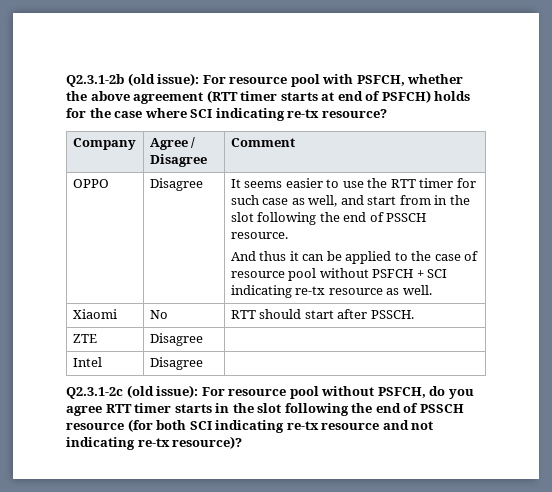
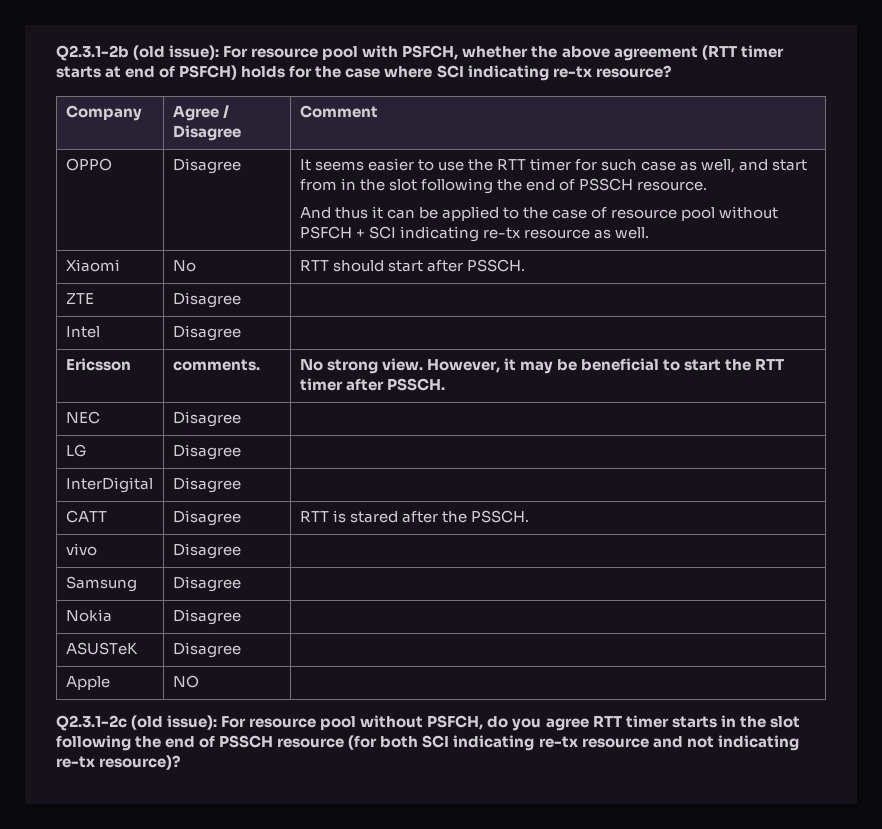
+ Ericsson | comments. | No strong view. However, it may be beneficial to start the RTT timer after PSSCH.
+ NEC | Disagree |
+ LG | Disagree |
+ InterDigital | Disagree |
+ CATT | Disagree | RTT is stared after the PSSCH.
+ vivo | Disagree |
+ Samsung | Disagree |
+ Nokia | Disagree |
+ ASUSTeK | Disagree |
+ Apple | NO |

